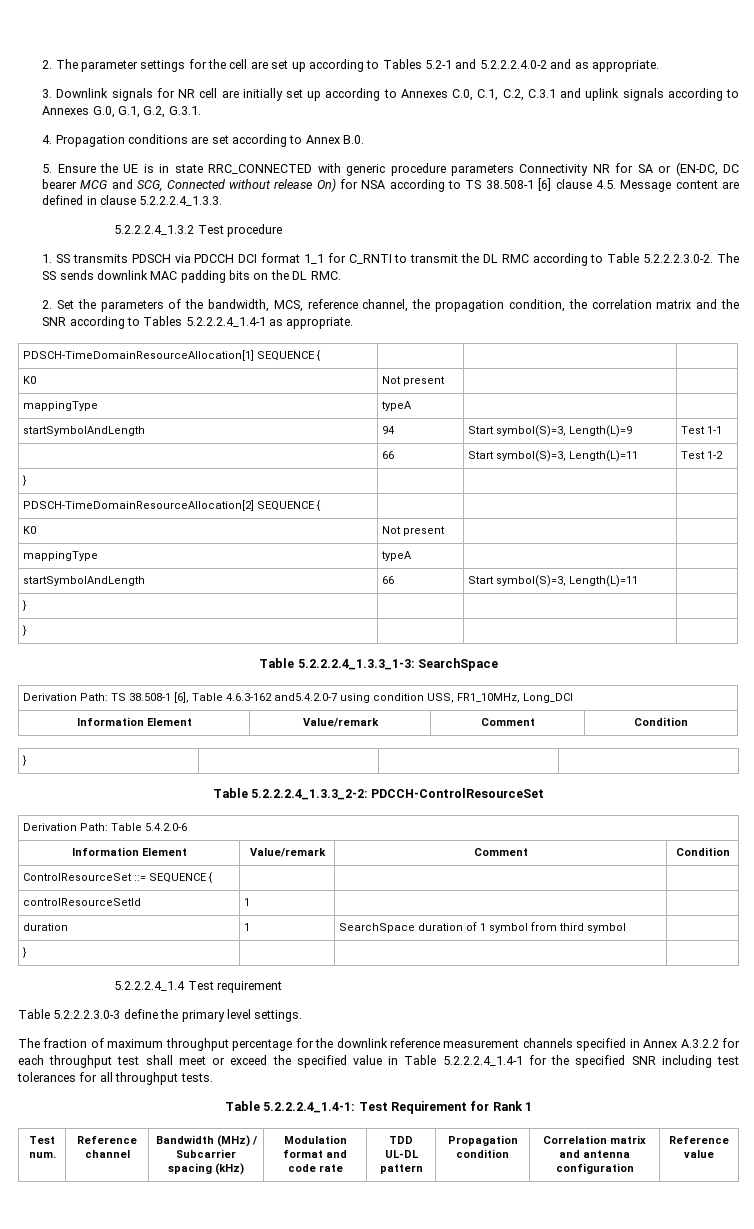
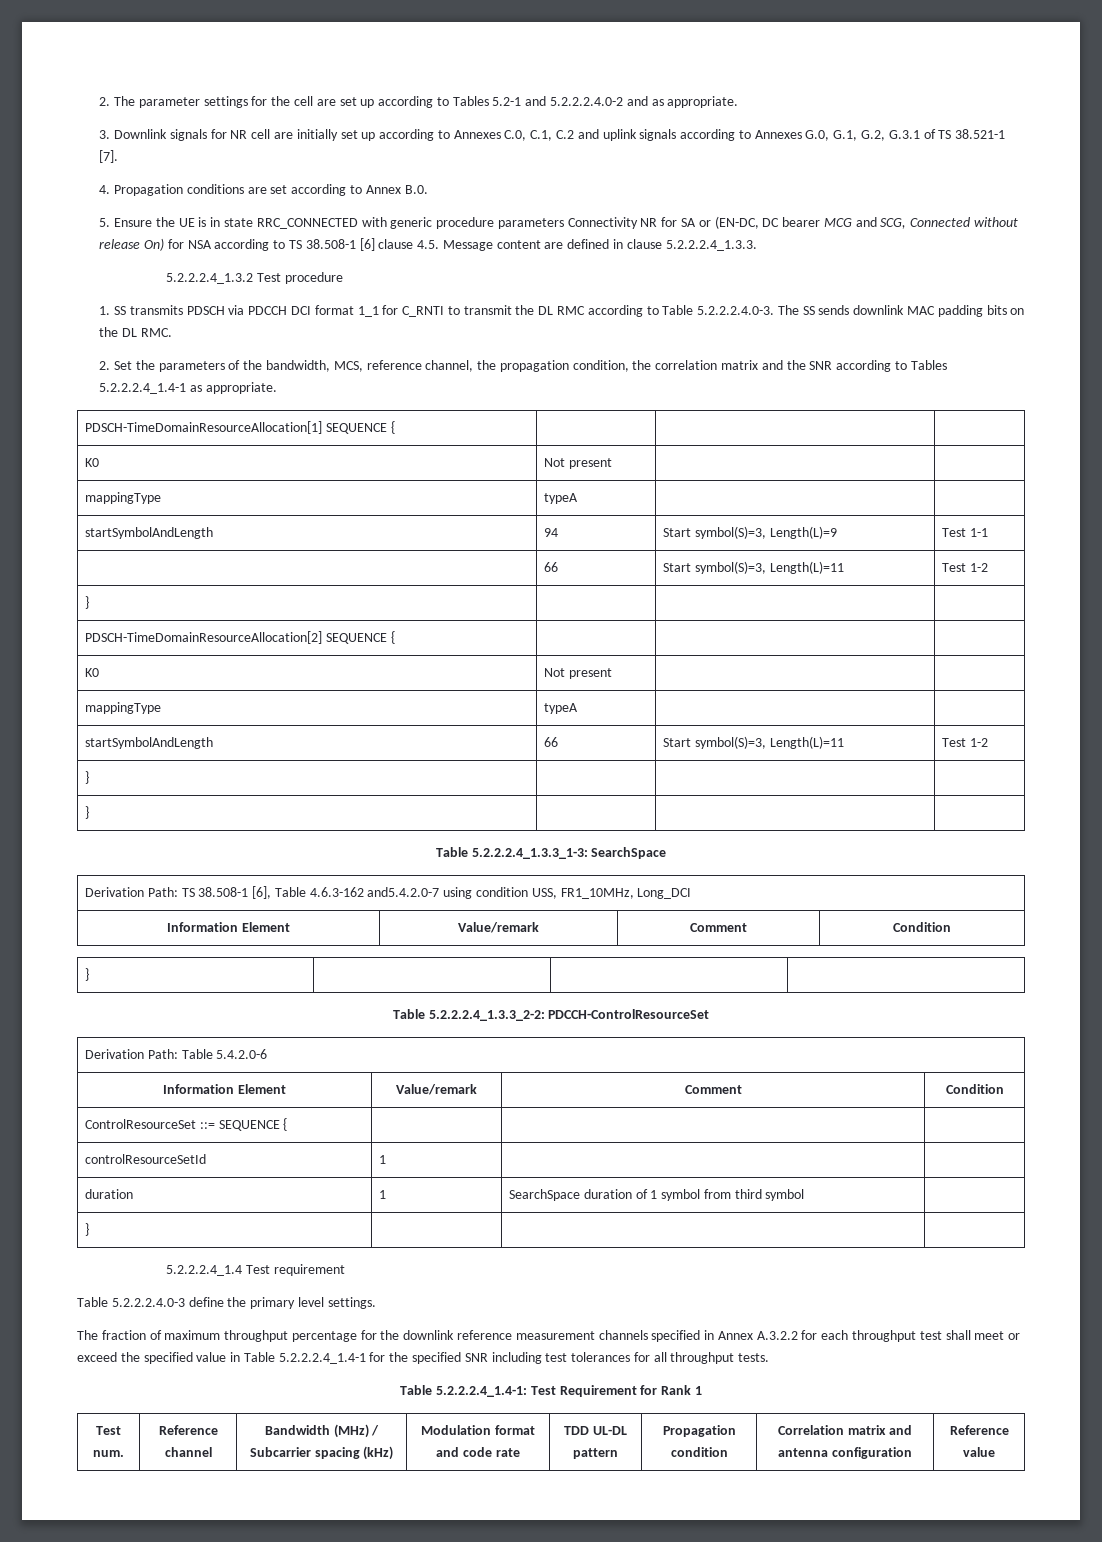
- 3. Downlink signals for NR cell are initially set up according to Annexes C.0, C.1, C.2, C.3.1 and uplink signals according to Annexes G.0, G.1, G.2, G.3.1.
+ 3. Downlink signals for NR cell are initially set up according to Annexes C.0, C.1, C.2 and uplink signals according to Annexes G.0, G.1, G.2, G.3.1 of TS 38.521-1 [7].
- 1. SS transmits PDSCH via PDCCH DCI format 1_1 for C_RNTI to transmit the DL RMC according to Table 5.2.2.2.3.0-2. The SS sends downlink MAC padding bits on the DL RMC.
+ 1. SS transmits PDSCH via PDCCH DCI format 1_1 for C_RNTI to transmit the DL RMC according to Table 5.2.2.2.4.0-3. The SS sends downlink MAC padding bits on the DL RMC.
- startSymbolAndLength | 66 | Start symbol(S)=3, Length(L)=11 |
+ startSymbolAndLength | 66 | Start symbol(S)=3, Length(L)=11 | Test 1-2
- Table 5.2.2.2.3.0-3 define the primary level settings.
+ Table 5.2.2.2.4.0-3 define the primary level settings.

